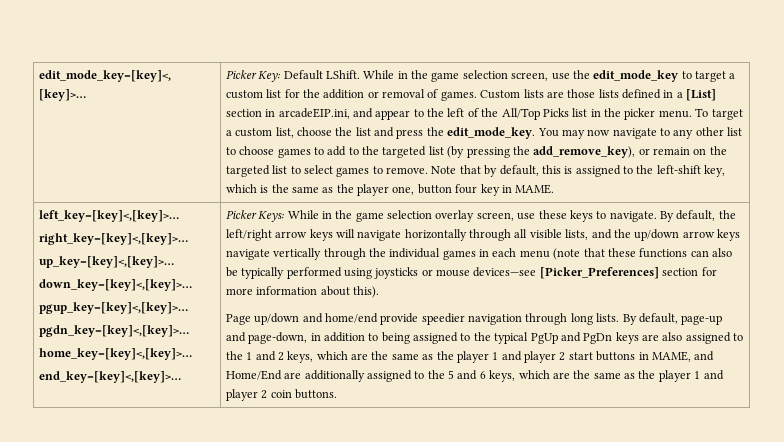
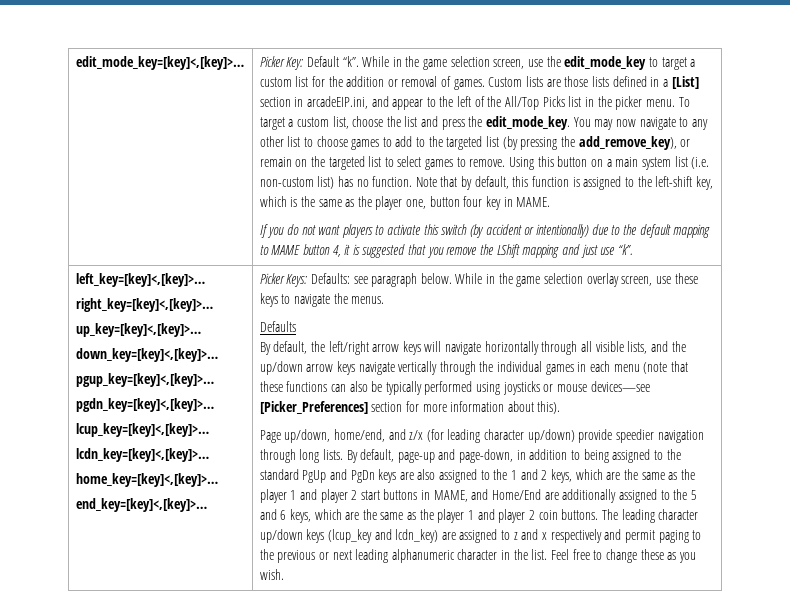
- Picker Key: Default LShift.
+ Picker Key: Default “k”.
+ Using this button on a main system list (i.e. non-custom list) has no function.
- Note that by default, this is assigned to the left-shift key, which is the same as the player one, button four key in MAME.
+ Note that by default, this function is assigned to the left-shift key, which is the same as the player one, button four key in MAME.
+ If you do not want players to activate this switch (by accident or intentionally) due to the default mapping to MAME button 4, it is suggested that you remove the LShift mapping and just use “k”.
+ lcup_key=[key]<,[key]>…
+ lcdn_key=[key]<,[key]>…
+ Defaults: see paragraph below.
- While in the game selection overlay screen, use these keys to navigate. By default, the left/right arrow keys will navigate horizontally through all visible lists, and the up/down arrow keys navigate vertically through the individual games in each menu (note that these functions can also be typically performed using joysticks or mouse devices—see [Picker_Preferences] section for more information about this).
+ While in the game selection overlay screen, use these keys to navigate the menus.
+ Defaults
+ By default, the left/right arrow keys will navigate horizontally through all visible lists, and the up/down arrow keys navigate vertically through the individual games in each menu (note that these functions can also be typically performed using joysticks or mouse devices—see [Picker_Preferences] section for more information about this).
- Page up/down and home/end provide speedier navigation through long lists.
+ Page up/down, home/end, and z/x (for leading character up/down) provide speedier navigation through long lists.
- By default, page-up and page-down, in addition to being assigned to the typical PgUp and PgDn keys are also assigned to the 1 and 2 keys, which are the same as the player 1 and player 2 start buttons in MAME, and Home/End are additionally assigned to the 5 and 6 keys, which are the same as the player 1 and player 2 coin buttons.
+ By default, page-up and page-down, in addition to being assigned to the standard PgUp and PgDn keys are also assigned to the 1 and 2 keys, which are the same as the player 1 and player 2 start buttons in MAME, and Home/End are additionally assigned to the 5 and 6 keys, which are the same as the player 1 and player 2 coin buttons.
+ The leading character up/down keys (lcup_key and lcdn_key) are assigned to z and x respectively and permit paging to the previous or next leading alphanumeric character in the list. Feel free to change these as you wish.

